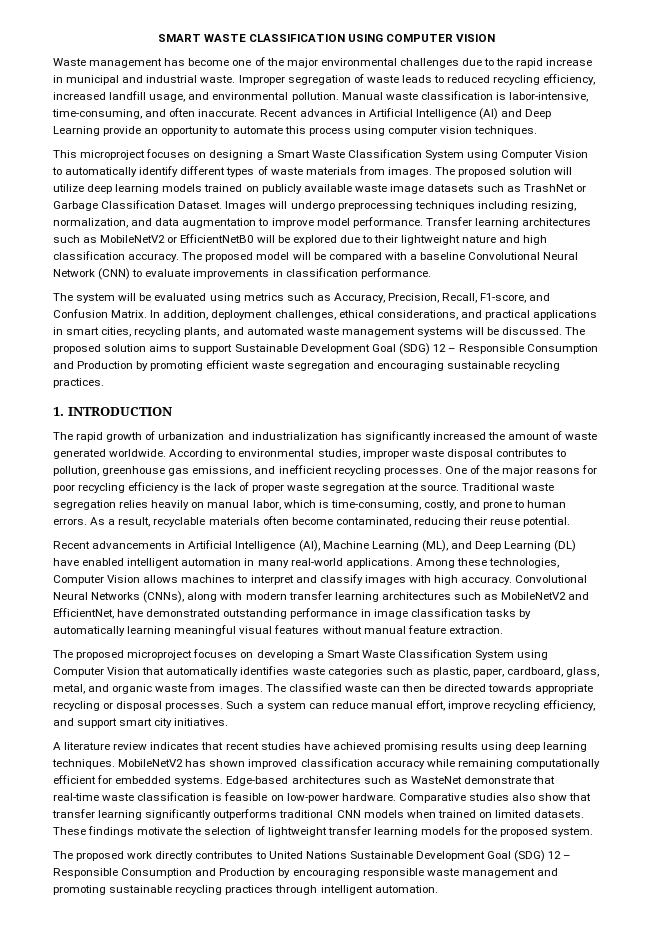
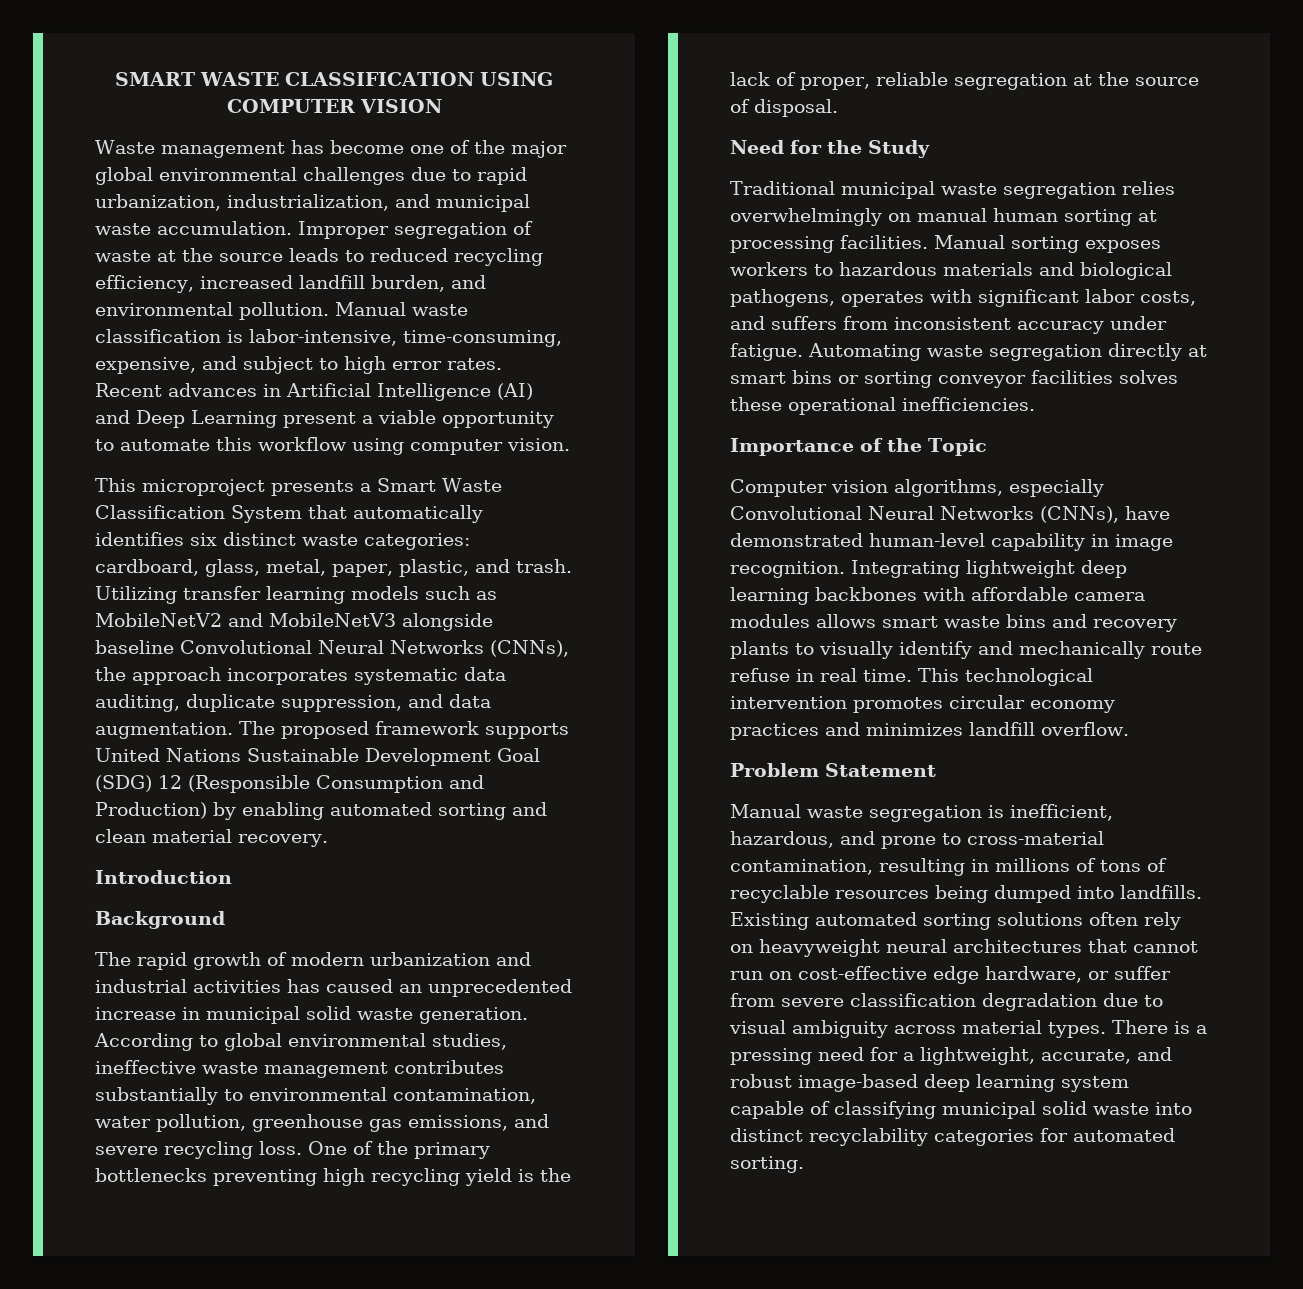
- Waste management has become one of the major environmental challenges due to the rapid increase in municipal and industrial waste.
+ Waste management has become one of the major global environmental challenges due to rapid urbanization, industrialization, and municipal waste accumulation.
- Improper segregation of waste leads to reduced recycling efficiency, increased landfill usage, and environmental pollution.
+ Improper segregation of waste at the source leads to reduced recycling efficiency, increased landfill burden, and environmental pollution.
- Manual waste classification is labor-intensive, time-consuming, and often inaccurate.
+ Manual waste classification is labor-intensive, time-consuming, expensive, and subject to high error rates.
- Recent advances in Artificial Intelligence (AI) and Deep Learning provide an opportunity to automate this process using computer vision techniques.
+ Recent advances in Artificial Intelligence (AI) and Deep Learning present a viable opportunity to automate this workflow using computer vision.
- This microproject focuses on designing a Smart Waste Classification System using Computer Vision to automatically identify different types of waste materials from images. The proposed solution will utilize deep learning models trained on publicly available waste image datasets such as TrashNet or Garbage Classification Dataset. Images will undergo preprocessing techniques including resizing, normalization, and data augmentation to improve model performance. Transfer learning architectures such as MobileNetV2 or EfficientNetB0 will be explored due to their lightweight nature and high classification accuracy. The proposed model will be compared with a baseline Convolutional Neural Network (CNN) to evaluate improvements in classification performance.
- The system will be evaluated using metrics such as Accuracy, Precision, Recall, F1-score, and Confusion Matrix. In addition, deployment challenges, ethical considerations, and practical applications in smart cities, recycling plants, and automated waste management systems will be discussed. The proposed solution aims to support Sustainable Development Goal (SDG) 12 – Responsible Consumption and Production by promoting efficient waste segregation and encouraging sustainable recycling practices.
- 1. INTRODUCTION
- The rapid growth of urbanization and industrialization has significantly increased the amount of waste generated worldwide. According to environmental studies, improper waste disposal contributes to pollution, greenhouse gas emissions, and inefficient recycling processes. One of the major reasons for poor recycling efficiency is the lack of proper waste segregation at the source. Traditional waste segregation relies heavily on manual labor, which is time-consuming, costly, and prone to human errors. As a result, recyclable materials often become contaminated, reducing their reuse potential.
- Recent advancements in Artificial Intelligence (AI), Machine Learning (ML), and Deep Learning (DL) have enabled intelligent automation in many real-world applications. Among these technologies, Computer Vision allows machines to interpret and classify images with high accuracy. Convolutional Neural Networks (CNNs), along with modern transfer learning architectures such as MobileNetV2 and EfficientNet, have demonstrated outstanding performance in image classification tasks by automatically learning meaningful visual features without manual feature extraction.
- The proposed microproject focuses on developing a Smart Waste Classification System using Computer Vision that automatically identifies waste categories such as plastic, paper, cardboard, glass, metal, and organic waste from images. The classified waste can then be directed towards appropriate recycling or disposal processes. Such a system can reduce manual effort, improve recycling efficiency, and support smart city initiatives.
- A literature review indicates that recent studies have achieved promising results using deep learning techniques. MobileNetV2 has shown improved classification accuracy while remaining computationally efficient for embedded systems. Edge-based architectures such as WasteNet demonstrate that real-time waste classification is feasible on low-power hardware. Comparative studies also show that transfer learning significantly outperforms traditional CNN models when trained on limited datasets. These findings motivate the selection of lightweight transfer learning models for the proposed system.
- The proposed work directly contributes to United Nations Sustainable Development Goal (SDG) 12 – Responsible Consumption and Production by encouraging responsible waste management and promoting sustainable recycling practices through intelligent automation.
+ This microproject presents a Smart Waste Classification System that automatically identifies six distinct waste categories: cardboard, glass, metal, paper, plastic, and trash. Utilizing transfer learning models such as MobileNetV2 and MobileNetV3 alongside baseline Convolutional Neural Networks (CNNs), the approach incorporates systematic data auditing, duplicate suppression, and data augmentation. The proposed framework supports United Nations Sustainable Development Goal (SDG) 12 (Responsible Consumption and Production) by enabling automated sorting and clean material recovery.
+ Introduction
+ Background
+ The rapid growth of modern urbanization and industrial activities has caused an unprecedented increase in municipal solid waste generation. According to global environmental studies, ineffective waste management contributes substantially to environmental contamination, water pollution, greenhouse gas emissions, and severe recycling loss. One of the primary bottlenecks preventing high recycling yield is the lack of proper, reliable segregation at the source of disposal.
+ Need for the Study
+ Traditional municipal waste segregation relies overwhelmingly on manual human sorting at processing facilities. Manual sorting exposes workers to hazardous materials and biological pathogens, operates with significant labor costs, and suffers from inconsistent accuracy under fatigue. Automating waste segregation directly at smart bins or sorting conveyor facilities solves these operational inefficiencies.
+ Importance of the Topic
+ Computer vision algorithms, especially Convolutional Neural Networks (CNNs), have demonstrated human-level capability in image recognition. Integrating lightweight deep learning backbones with affordable camera modules allows smart waste bins and recovery plants to visually identify and mechanically route refuse in real time. This technological intervention promotes circular economy practices and minimizes landfill overflow.
+ Problem Statement
+ Manual waste segregation is inefficient, hazardous, and prone to cross-material contamination, resulting in millions of tons of recyclable resources being dumped into landfills. Existing automated sorting solutions often rely on heavyweight neural architectures that cannot run on cost-effective edge hardware, or suffer from severe classification degradation due to visual ambiguity across material types. There is a pressing need for a lightweight, accurate, and robust image-based deep learning system capable of classifying municipal solid waste into distinct recyclability categories for automated sorting.

